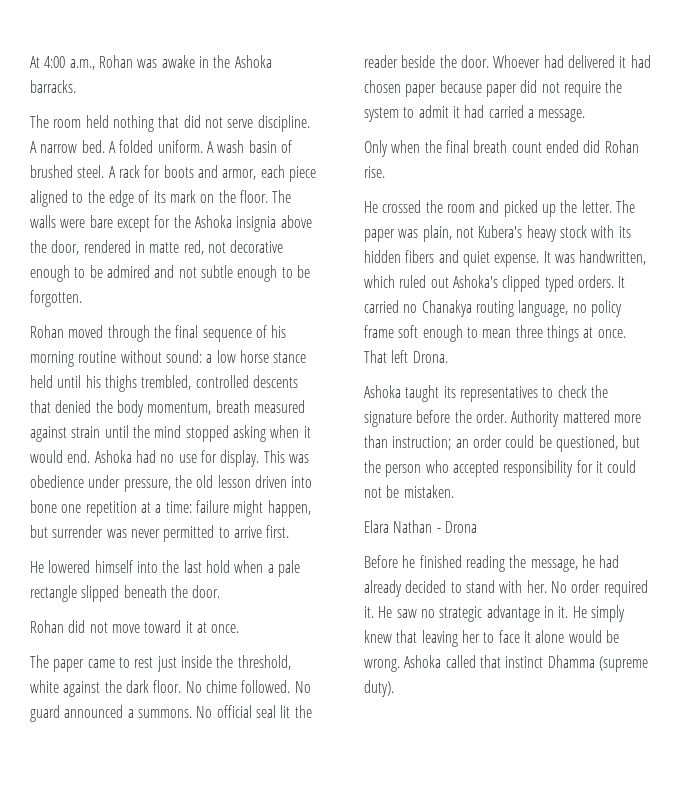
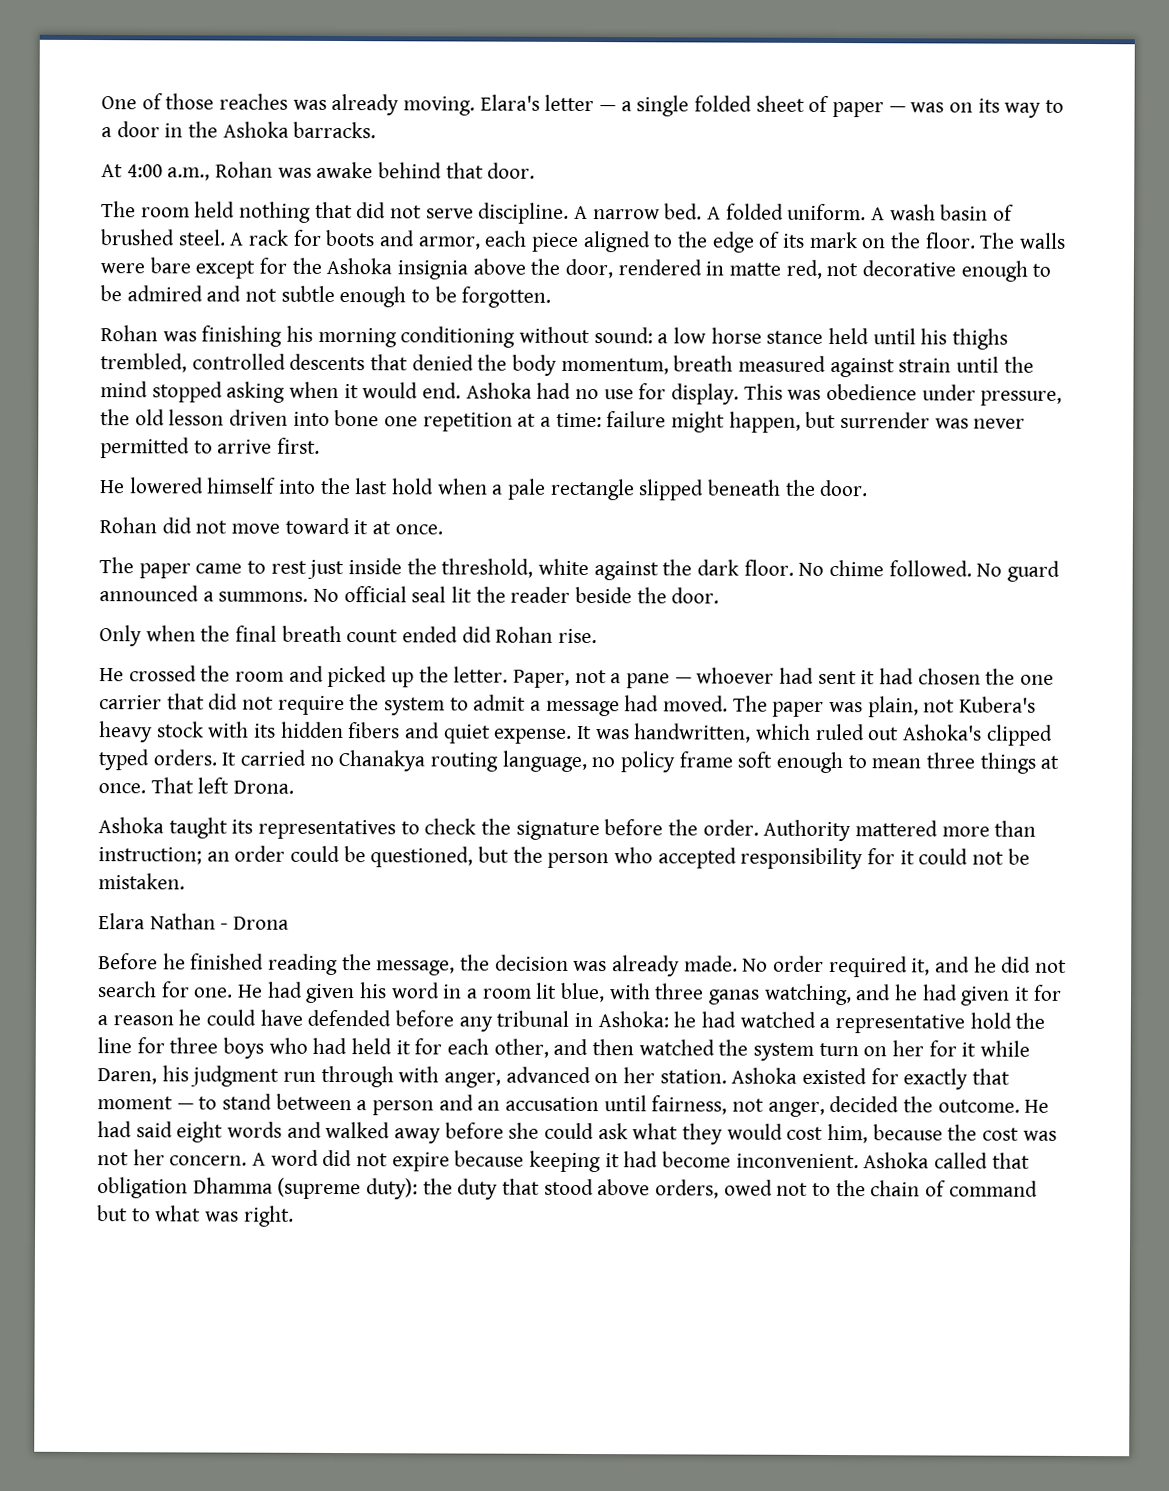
+ One of those reaches was already moving. Elara's letter — a single folded sheet of paper — was on its way to a door in the Ashoka barracks.
- At 4:00 a.m., Rohan was awake in the Ashoka barracks.
+ At 4:00 a.m., Rohan was awake behind that door.
- Rohan moved through the final sequence of his morning routine without sound: a low horse stance held until his thighs trembled, controlled descents that denied the body momentum, breath measured against strain until the mind stopped asking when it would end.
+ Rohan was finishing his morning conditioning without sound: a low horse stance held until his thighs trembled, controlled descents that denied the body momentum, breath measured against strain until the mind stopped asking when it would end.
- Whoever had delivered it had chosen paper because paper did not require the system to admit it had carried a message.
+ Paper, not a pane — whoever had sent it had chosen the one carrier that did not require the system to admit a message had moved.
- Before he finished reading the message, he had already decided to stand with her. No order required it. He saw no strategic advantage in it. He simply knew that leaving her to face it alone would be wrong.
+ Before he finished reading the message, the decision was already made. No order required it, and he did not search for one. He had given his word in a room lit blue, with three ganas watching, and he had given it for a reason he could have defended before any tribunal in Ashoka: he had watched a representative hold the line for three boys who had held it for each other, and then watched the system turn on her for it while Daren, his judgment run through with anger, advanced on her station. Ashoka existed for exactly that moment — to stand between a person and an accusation until fairness, not anger, decided the outcome. He had said eight words and walked away before she could ask what they would cost him, because the cost was not her concern. A word did not expire because keeping it had become inconvenient.
- Ashoka called that instinct Dhamma (supreme duty).
+ Ashoka called that obligation Dhamma (supreme duty): the duty that stood above orders, owed not to the chain of command but to what was right.

